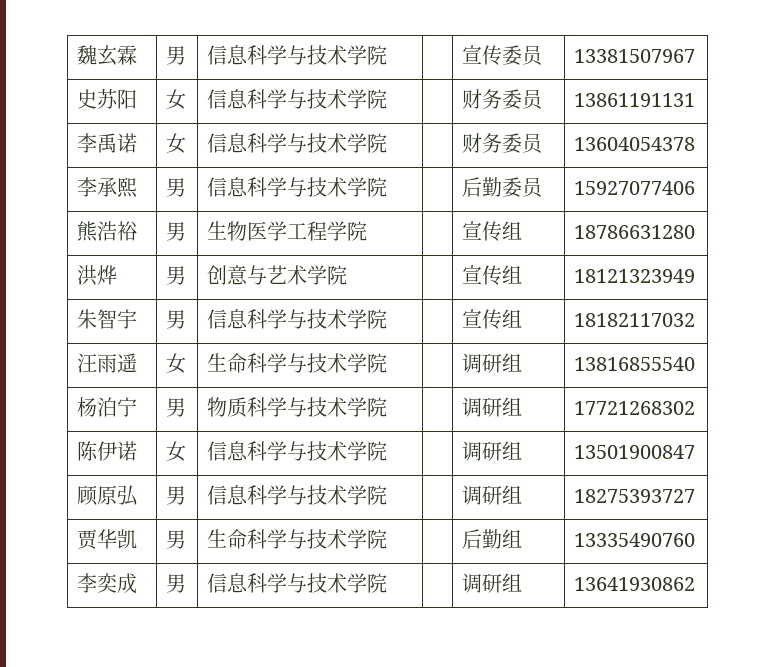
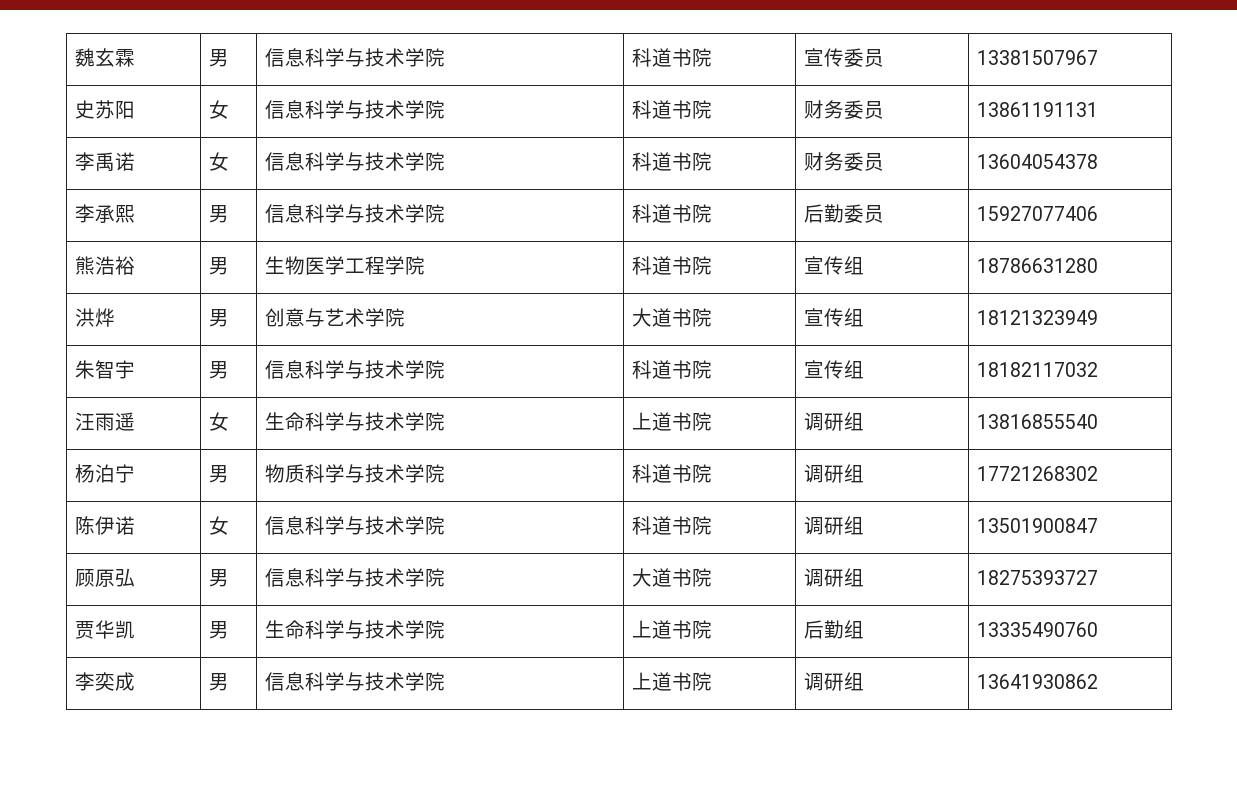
- 魏玄霖 | 男 | 信息科学与技术学院 | | 宣传委员 | 13381507967
+ 魏玄霖 | 男 | 信息科学与技术学院 | 科道书院 | 宣传委员 | 13381507967
- 史苏阳 | 女 | 信息科学与技术学院 | | 财务委员 | 13861191131
+ 史苏阳 | 女 | 信息科学与技术学院 | 科道书院 | 财务委员 | 13861191131
- 李禹诺 | 女 | 信息科学与技术学院 | | 财务委员 | 13604054378
+ 李禹诺 | 女 | 信息科学与技术学院 | 科道书院 | 财务委员 | 13604054378
- 李承熙 | 男 | 信息科学与技术学院 | | 后勤委员 | 15927077406
+ 李承熙 | 男 | 信息科学与技术学院 | 科道书院 | 后勤委员 | 15927077406
- 熊浩裕 | 男 | 生物医学工程学院 | | 宣传组 | 18786631280
+ 熊浩裕 | 男 | 生物医学工程学院 | 科道书院 | 宣传组 | 18786631280
- 洪烨 | 男 | 创意与艺术学院 | | 宣传组 | 18121323949
+ 洪烨 | 男 | 创意与艺术学院 | 大道书院 | 宣传组 | 18121323949
- 朱智宇 | 男 | 信息科学与技术学院 | | 宣传组 | 18182117032
+ 朱智宇 | 男 | 信息科学与技术学院 | 科道书院 | 宣传组 | 18182117032
- 汪雨遥 | 女 | 生命科学与技术学院 | | 调研组 | 13816855540
+ 汪雨遥 | 女 | 生命科学与技术学院 | 上道书院 | 调研组 | 13816855540
- 杨泊宁 | 男 | 物质科学与技术学院 | | 调研组 | 17721268302
+ 杨泊宁 | 男 | 物质科学与技术学院 | 科道书院 | 调研组 | 17721268302
- 陈伊诺 | 女 | 信息科学与技术学院 | | 调研组 | 13501900847
+ 陈伊诺 | 女 | 信息科学与技术学院 | 科道书院 | 调研组 | 13501900847
- 顾原弘 | 男 | 信息科学与技术学院 | | 调研组 | 18275393727
+ 顾原弘 | 男 | 信息科学与技术学院 | 大道书院 | 调研组 | 18275393727
- 贾华凯 | 男 | 生命科学与技术学院 | | 后勤组 | 13335490760
+ 贾华凯 | 男 | 生命科学与技术学院 | 上道书院 | 后勤组 | 13335490760
- 李奕成 | 男 | 信息科学与技术学院 | | 调研组 | 13641930862
+ 李奕成 | 男 | 信息科学与技术学院 | 上道书院 | 调研组 | 13641930862

